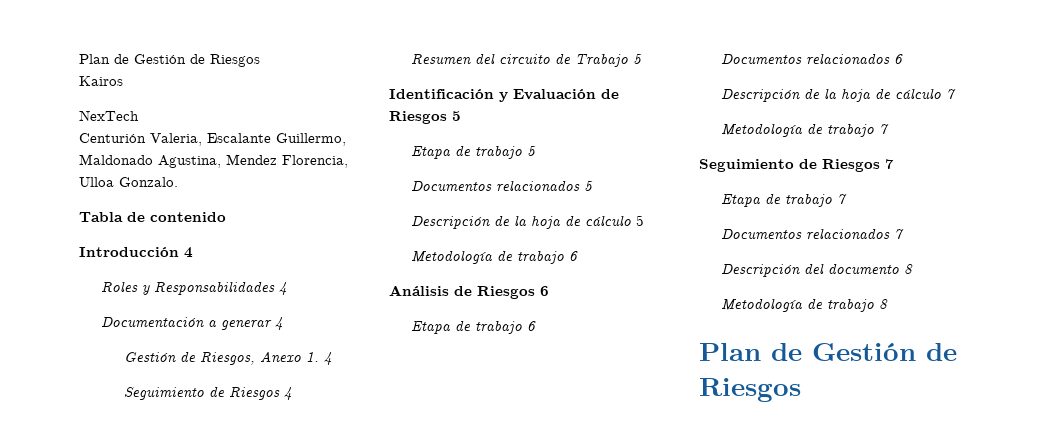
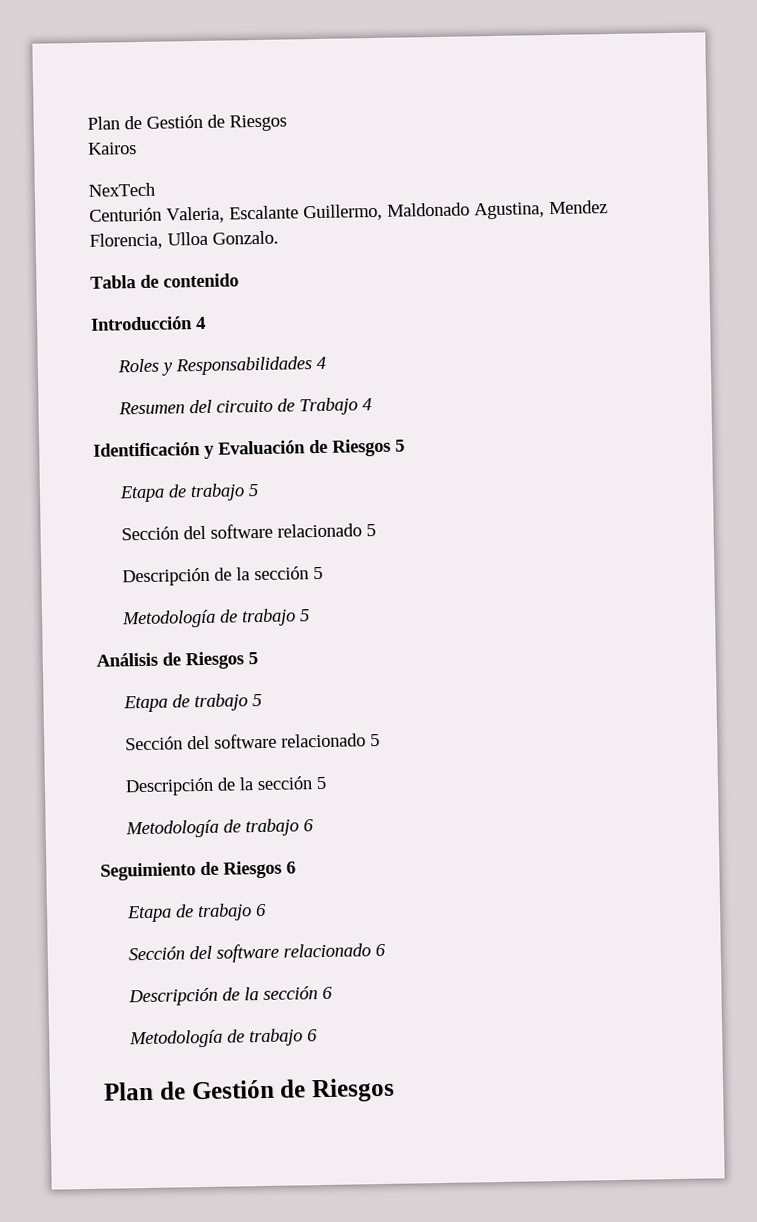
- Documentación a generar 4
- Gestión de Riesgos, Anexo 1. 4
- Seguimiento de Riesgos 4
- Resumen del circuito de Trabajo 5
+ Resumen del circuito de Trabajo 4
  Identificación y Evaluación de Riesgos 5
  Etapa de trabajo 5
- Documentos relacionados 5
- Descripción de la hoja de cálculo 5
+ Sección del software relacionado 5
+ Descripción de la sección 5
+ Metodología de trabajo 5
+ Análisis de Riesgos 5
+ Etapa de trabajo 5
+ Sección del software relacionado 5
+ Descripción de la sección 5
- Análisis de Riesgos 6
+ Seguimiento de Riesgos 6
- Documentos relacionados 6
+ Sección del software relacionado 6
- Descripción de la hoja de cálculo 7
- Metodología de trabajo 7
- Seguimiento de Riesgos 7
- Etapa de trabajo 7
- Documentos relacionados 7
- Descripción del documento 8
- Metodología de trabajo 8
+ Descripción de la sección 6
+ Metodología de trabajo 6

